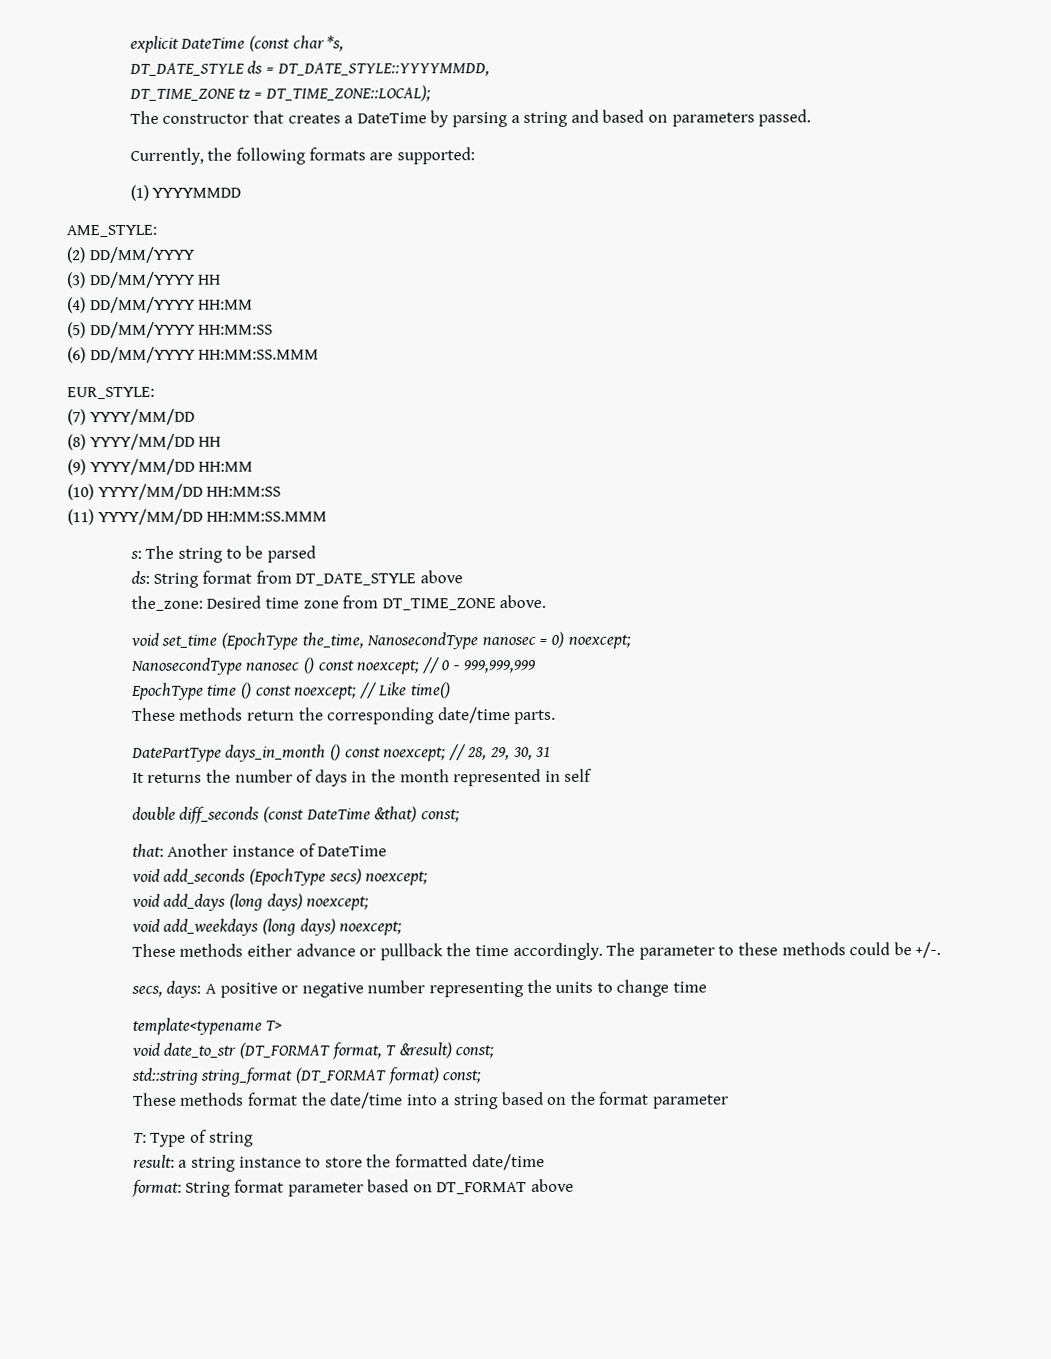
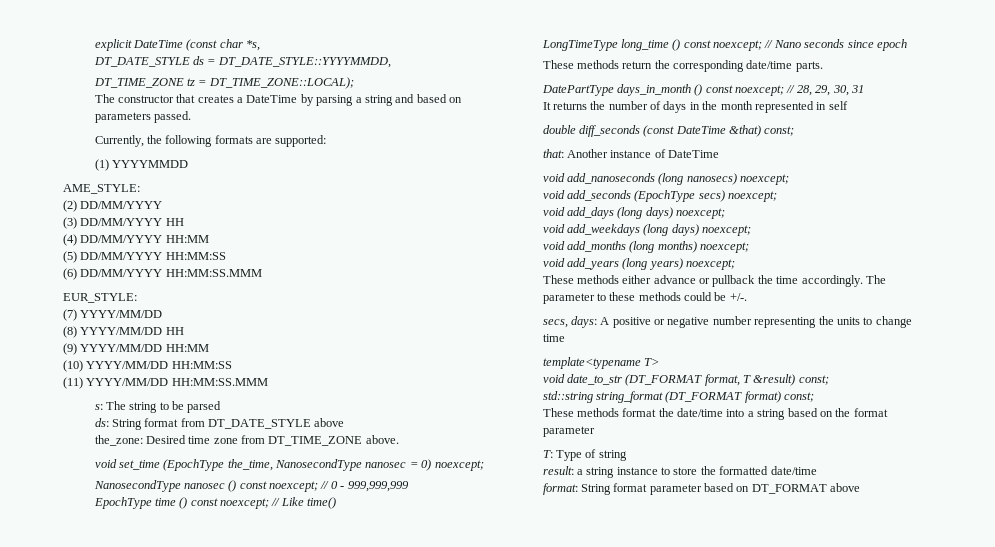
+ LongTimeType long_time () const noexcept; // Nano seconds since epoch
+ void add_nanoseconds (long nanosecs) noexcept;
+ void add_months (long months) noexcept;
+ void add_years (long years) noexcept;

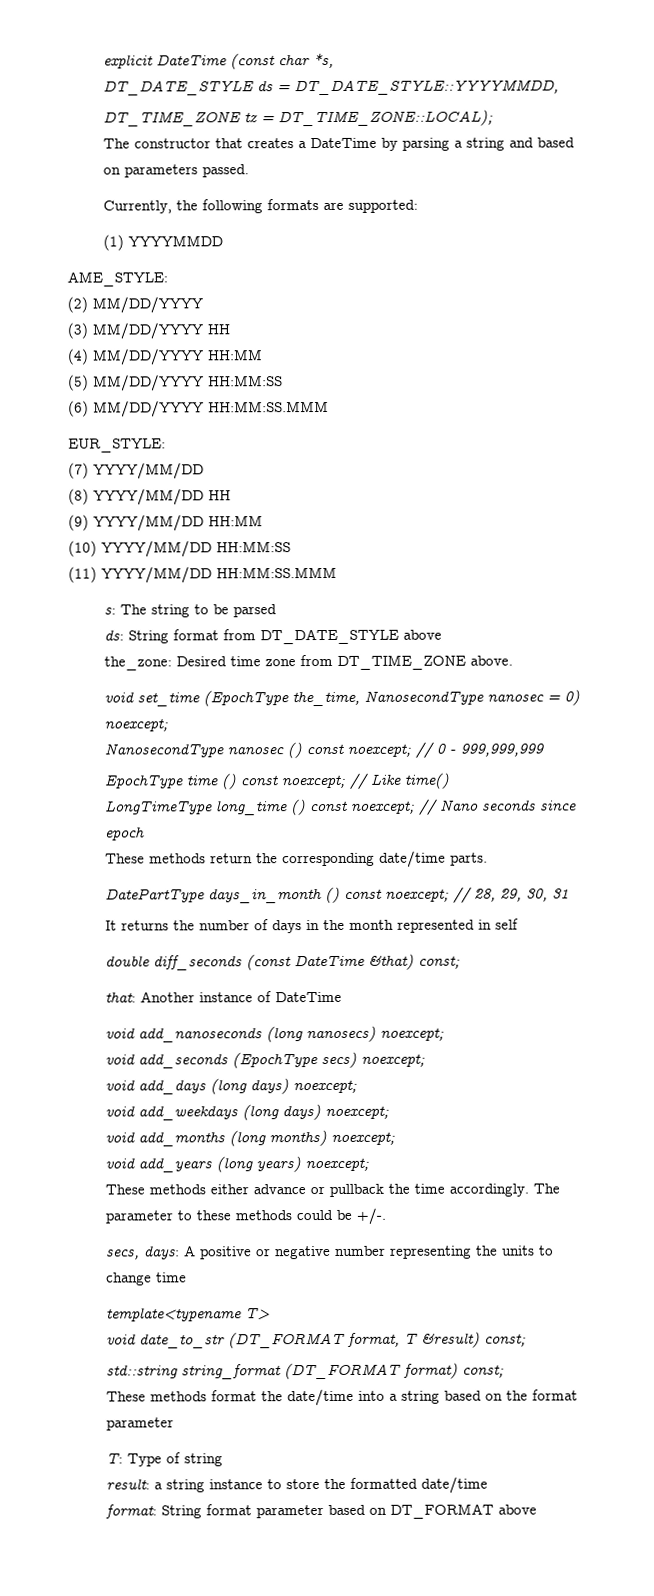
- (2) DD/MM/YYYY
+ (2) MM/DD/YYYY
- (3) DD/MM/YYYY HH
+ (3) MM/DD/YYYY HH
- (4) DD/MM/YYYY HH:MM
+ (4) MM/DD/YYYY HH:MM
- (5) DD/MM/YYYY HH:MM:SS
+ (5) MM/DD/YYYY HH:MM:SS
- (6) DD/MM/YYYY HH:MM:SS.MMM
+ (6) MM/DD/YYYY HH:MM:SS.MMM

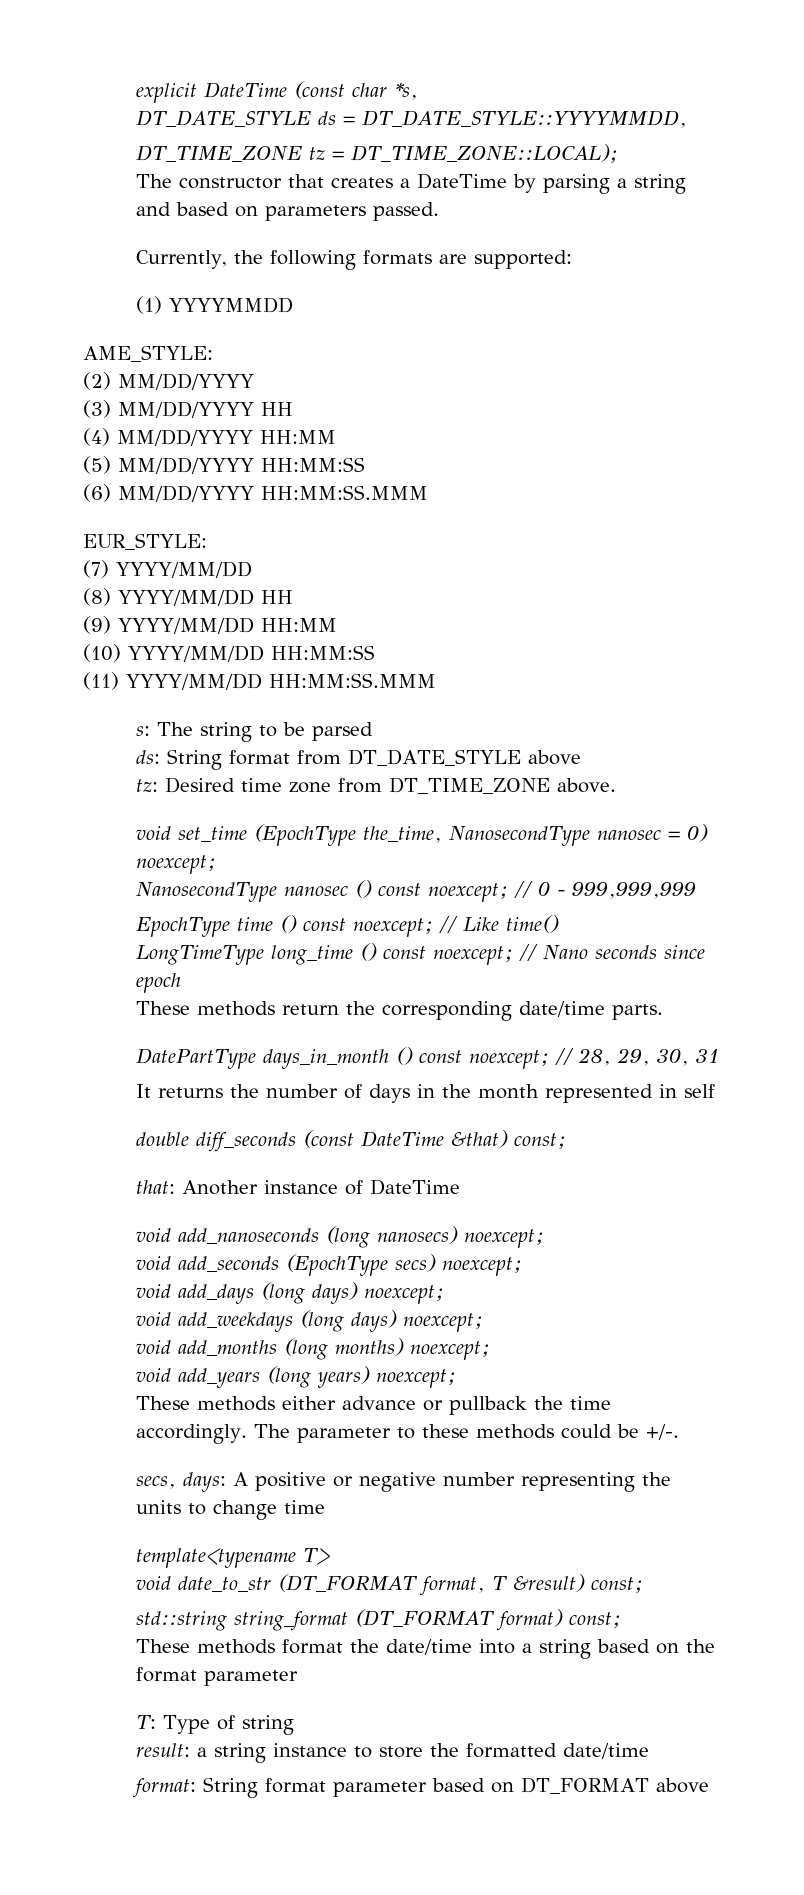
- the_zone: Desired time zone from DT_TIME_ZONE above.
+ tz: Desired time zone from DT_TIME_ZONE above.

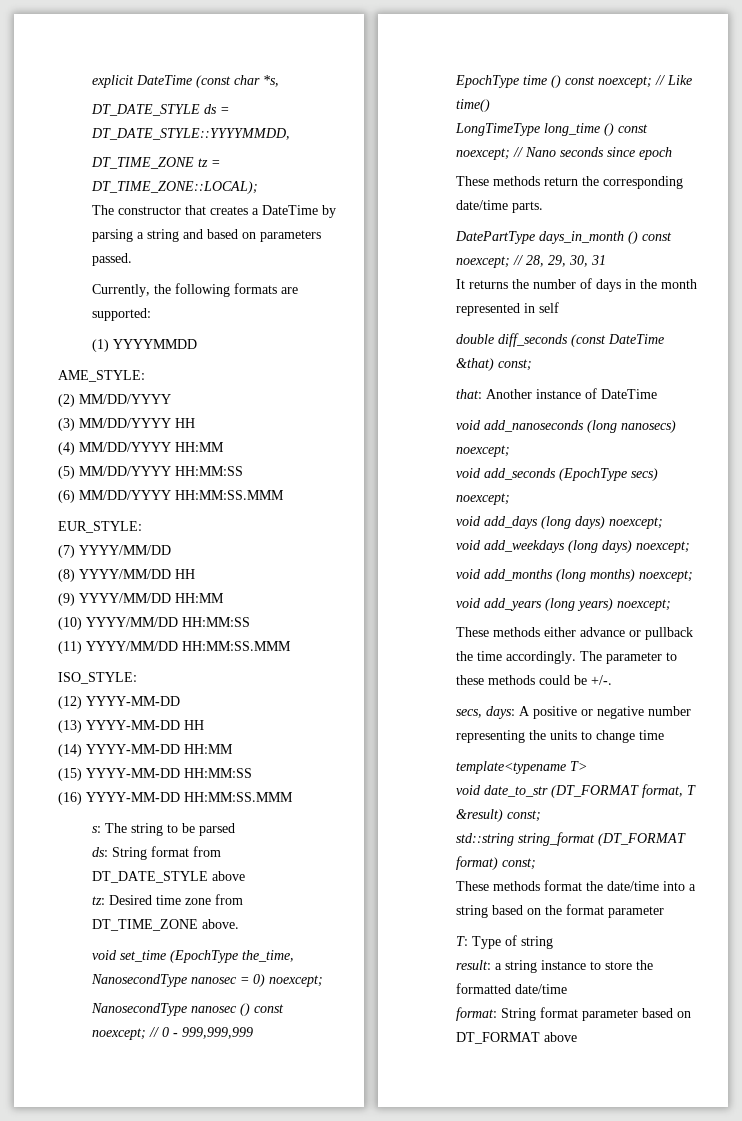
+ ISO_STYLE:
+ (12) YYYY-MM-DD
+ (13) YYYY-MM-DD HH
+ (14) YYYY-MM-DD HH:MM
+ (15) YYYY-MM-DD HH:MM:SS
+ (16) YYYY-MM-DD HH:MM:SS.MMM

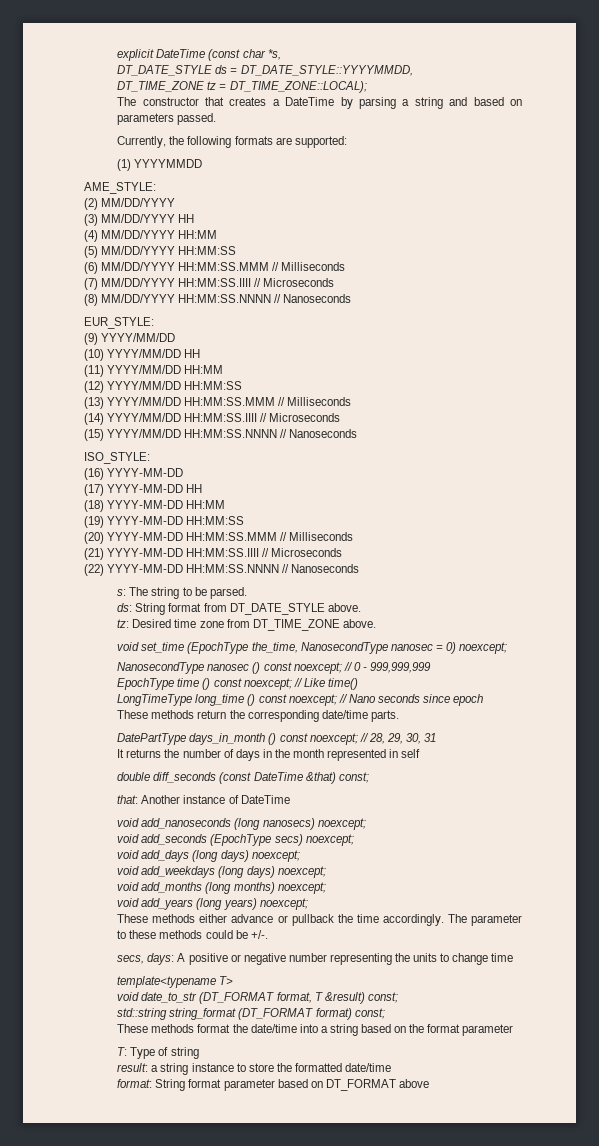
- (6) MM/DD/YYYY HH:MM:SS.MMM
+ (6) MM/DD/YYYY HH:MM:SS.MMM // Milliseconds
+ (7) MM/DD/YYYY HH:MM:SS.IIII // Microseconds
+ (8) MM/DD/YYYY HH:MM:SS.NNNN // Nanoseconds
- (7) YYYY/MM/DD
+ (9) YYYY/MM/DD
- (8) YYYY/MM/DD HH
+ (10) YYYY/MM/DD HH
- (9) YYYY/MM/DD HH:MM
+ (11) YYYY/MM/DD HH:MM
- (10) YYYY/MM/DD HH:MM:SS
+ (12) YYYY/MM/DD HH:MM:SS
- (11) YYYY/MM/DD HH:MM:SS.MMM
+ (13) YYYY/MM/DD HH:MM:SS.MMM // Milliseconds
+ (14) YYYY/MM/DD HH:MM:SS.IIII // Microseconds
+ (15) YYYY/MM/DD HH:MM:SS.NNNN // Nanoseconds
- (12) YYYY-MM-DD
+ (16) YYYY-MM-DD
- (13) YYYY-MM-DD HH
+ (17) YYYY-MM-DD HH
- (14) YYYY-MM-DD HH:MM
+ (18) YYYY-MM-DD HH:MM
- (15) YYYY-MM-DD HH:MM:SS
+ (19) YYYY-MM-DD HH:MM:SS
- (16) YYYY-MM-DD HH:MM:SS.MMM
+ (20) YYYY-MM-DD HH:MM:SS.MMM // Milliseconds
+ (21) YYYY-MM-DD HH:MM:SS.IIII // Microseconds
+ (22) YYYY-MM-DD HH:MM:SS.NNNN // Nanoseconds
- s: The string to be parsed
+ s: The string to be parsed.
- ds: String format from DT_DATE_STYLE above
+ ds: String format from DT_DATE_STYLE above.

